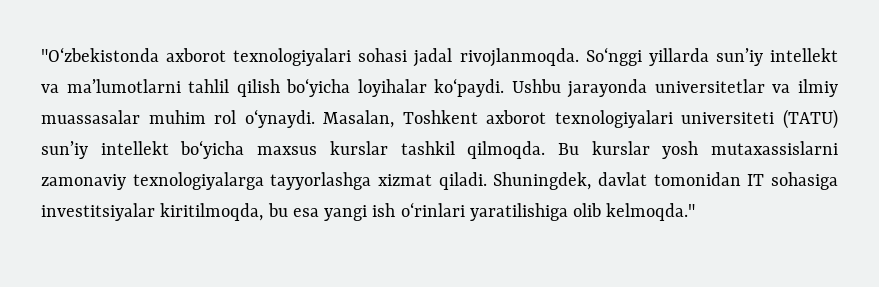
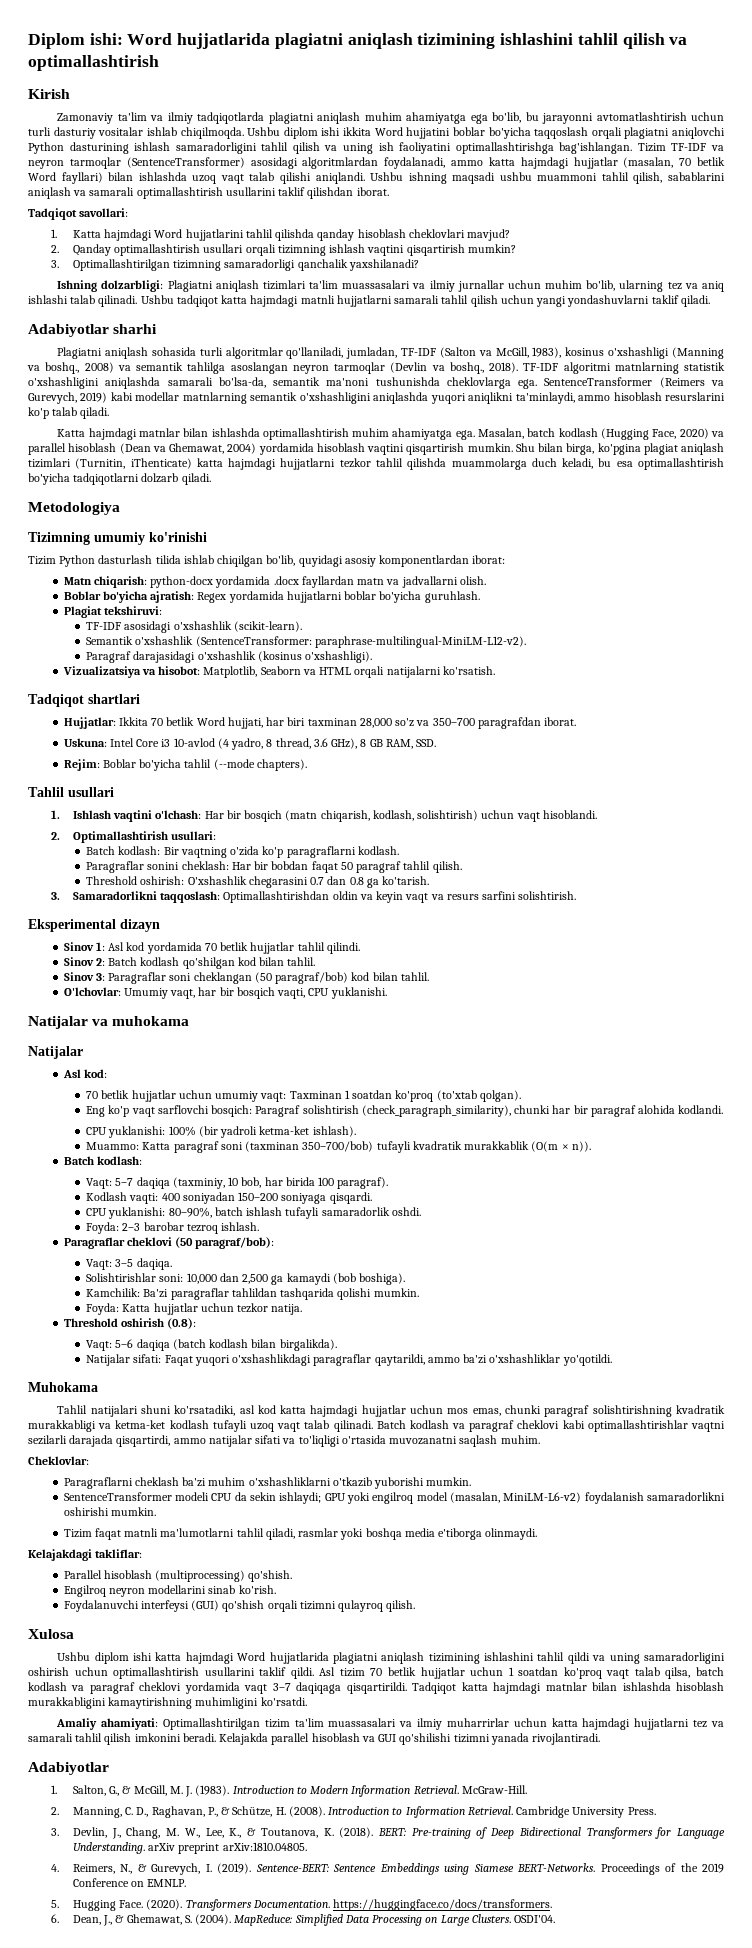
- "O‘zbekistonda axborot texnologiyalari sohasi jadal rivojlanmoqda. So‘nggi yillarda sun’iy intellekt va ma’lumotlarni tahlil qilish bo‘yicha loyihalar ko‘paydi. Ushbu jarayonda universitetlar va ilmiy muassasalar muhim rol o‘ynaydi. Masalan, Toshkent axborot texnologiyalari universiteti (TATU) sun’iy intellekt bo‘yicha maxsus kurslar tashkil qilmoqda. Bu kurslar yosh mutaxassislarni zamonaviy texnologiyalarga tayyorlashga xizmat qiladi. Shuningdek, davlat tomonidan IT sohasiga investitsiyalar kiritilmoqda, bu esa yangi ish o‘rinlari yaratilishiga olib kelmoqda."
+ Diplom ishi: Word hujjatlarida plagiatni aniqlash tizimining ishlashini tahlil qilish va optimallashtirish
+ Kirish
+ Zamonaviy ta'lim va ilmiy tadqiqotlarda plagiatni aniqlash muhim ahamiyatga ega bo'lib, bu jarayonni avtomatlashtirish uchun turli dasturiy vositalar ishlab chiqilmoqda. Ushbu diplom ishi ikkita Word hujjatini boblar bo'yicha taqqoslash orqali plagiatni aniqlovchi Python dasturining ishlash samaradorligini tahlil qilish va uning ish faoliyatini optimallashtirishga bag'ishlangan. Tizim TF-IDF va neyron tarmoqlar (SentenceTransformer) asosidagi algoritmlardan foydalanadi, ammo katta hajmdagi hujjatlar (masalan, 70 betlik Word fayllari) bilan ishlashda uzoq vaqt talab qilishi aniqlandi. Ushbu ishning maqsadi ushbu muammoni tahlil qilish, sabablarini aniqlash va samarali optimallashtirish usullarini taklif qilishdan iborat.
+ Tadqiqot savollari:
+ 1. Katta hajmdagi Word hujjatlarini tahlil qilishda qanday hisoblash cheklovlari mavjud?
+ 2. Qanday optimallashtirish usullari orqali tizimning ishlash vaqtini qisqartirish mumkin?
+ 3. Optimallashtirilgan tizimning samaradorligi qanchalik yaxshilanadi?
+ Ishning dolzarbligi: Plagiatni aniqlash tizimlari ta'lim muassasalari va ilmiy jurnallar uchun muhim bo'lib, ularning tez va aniq ishlashi talab qilinadi. Ushbu tadqiqot katta hajmdagi matnli hujjatlarni samarali tahlil qilish uchun yangi yondashuvlarni taklif qiladi.
+ Adabiyotlar sharhi
+ Plagiatni aniqlash sohasida turli algoritmlar qo'llaniladi, jumladan, TF-IDF (Salton va McGill, 1983), kosinus o'xshashligi (Manning va boshq., 2008) va semantik tahlilga asoslangan neyron tarmoqlar (Devlin va boshq., 2018). TF-IDF algoritmi matnlarning statistik o'xshashligini aniqlashda samarali bo'lsa-da, semantik ma'noni tushunishda cheklovlarga ega. SentenceTransformer (Reimers va Gurevych, 2019) kabi modellar matnlarning semantik o'xshashligini aniqlashda yuqori aniqlikni ta'minlaydi, ammo hisoblash resurslarini ko'p talab qiladi.
+ Katta hajmdagi matnlar bilan ishlashda optimallashtirish muhim ahamiyatga ega. Masalan, batch kodlash (Hugging Face, 2020) va parallel hisoblash (Dean va Ghemawat, 2004) yordamida hisoblash vaqtini qisqartirish mumkin. Shu bilan birga, ko'pgina plagiat aniqlash tizimlari (Turnitin, iThenticate) katta hajmdagi hujjatlarni tezkor tahlil qilishda muammolarga duch keladi, bu esa optimallashtirish bo'yicha tadqiqotlarni dolzarb qiladi.
+ Metodologiya
+ Tizimning umumiy ko'rinishi
+ Tizim Python dasturlash tilida ishlab chiqilgan bo'lib, quyidagi asosiy komponentlardan iborat:
+ Matn chiqarish: python-docx yordamida .docx fayllardan matn va jadvallarni olish.
+ Boblar bo'yicha ajratish: Regex yordamida hujjatlarni boblar bo'yicha guruhlash.
+ Plagiat tekshiruvi:
+ TF-IDF asosidagi o'xshashlik (scikit-learn).
+ Semantik o'xshashlik (SentenceTransformer: paraphrase-multilingual-MiniLM-L12-v2).
+ Paragraf darajasidagi o'xshashlik (kosinus o'xshashligi).
+ Vizualizatsiya va hisobot: Matplotlib, Seaborn va HTML orqali natijalarni ko'rsatish.
+ Tadqiqot shartlari
+ Hujjatlar: Ikkita 70 betlik Word hujjati, har biri taxminan 28,000 so'z va 350–700 paragrafdan iborat.
+ Uskuna: Intel Core i3 10-avlod (4 yadro, 8 thread, 3.6 GHz), 8 GB RAM, SSD.
+ Rejim: Boblar bo'yicha tahlil (--mode chapters).
+ Tahlil usullari
+ 1. Ishlash vaqtini o'lchash: Har bir bosqich (matn chiqarish, kodlash, solishtirish) uchun vaqt hisoblandi.
+ 2. Optimallashtirish usullari:
+ Batch kodlash: Bir vaqtning o'zida ko'p paragraflarni kodlash.
+ Paragraflar sonini cheklash: Har bir bobdan faqat 50 paragraf tahlil qilish.
+ Threshold oshirish: O'xshashlik chegarasini 0.7 dan 0.8 ga ko'tarish.
+ 3. Samaradorlikni taqqoslash: Optimallashtirishdan oldin va keyin vaqt va resurs sarfini solishtirish.
+ Eksperimental dizayn
+ Sinov 1: Asl kod yordamida 70 betlik hujjatlar tahlil qilindi.
+ Sinov 2: Batch kodlash qo'shilgan kod bilan tahlil.
+ Sinov 3: Paragraflar soni cheklangan (50 paragraf/bob) kod bilan tahlil.
+ O'lchovlar: Umumiy vaqt, har bir bosqich vaqti, CPU yuklanishi.
+ Natijalar va muhokama
+ Natijalar
+ Asl kod:
+ 70 betlik hujjatlar uchun umumiy vaqt: Taxminan 1 soatdan ko'proq (to'xtab qolgan).
+ Eng ko'p vaqt sarflovchi bosqich: Paragraf solishtirish (check_paragraph_similarity), chunki har bir paragraf alohida kodlandi.
+ CPU yuklanishi: 100% (bir yadroli ketma-ket ishlash).
+ Muammo: Katta paragraf soni (taxminan 350–700/bob) tufayli kvadratik murakkablik (O(m × n)).
+ Batch kodlash:
+ Vaqt: 5–7 daqiqa (taxminiy, 10 bob, har birida 100 paragraf).
+ Kodlash vaqti: 400 soniyadan 150–200 soniyaga qisqardi.
+ CPU yuklanishi: 80–90%, batch ishlash tufayli samaradorlik oshdi.
+ Foyda: 2–3 barobar tezroq ishlash.
+ Paragraflar cheklovi (50 paragraf/bob):
+ Vaqt: 3–5 daqiqa.
+ Solishtirishlar soni: 10,000 dan 2,500 ga kamaydi (bob boshiga).
+ Kamchilik: Ba'zi paragraflar tahlildan tashqarida qolishi mumkin.
+ Foyda: Katta hujjatlar uchun tezkor natija.
+ Threshold oshirish (0.8):
+ Vaqt: 5–6 daqiqa (batch kodlash bilan birgalikda).
+ Natijalar sifati: Faqat yuqori o'xshashlikdagi paragraflar qaytarildi, ammo ba'zi o'xshashliklar yo'qotildi.
+ Muhokama
+ Tahlil natijalari shuni ko'rsatadiki, asl kod katta hajmdagi hujjatlar uchun mos emas, chunki paragraf solishtirishning kvadratik murakkabligi va ketma-ket kodlash tufayli uzoq vaqt talab qilinadi. Batch kodlash va paragraf cheklovi kabi optimallashtirishlar vaqtni sezilarli darajada qisqartirdi, ammo natijalar sifati va to'liqligi o'rtasida muvozanatni saqlash muhim.
+ Cheklovlar:
+ Paragraflarni cheklash ba'zi muhim o'xshashliklarni o'tkazib yuborishi mumkin.
+ SentenceTransformer modeli CPU da sekin ishlaydi; GPU yoki engilroq model (masalan, MiniLM-L6-v2) foydalanish samaradorlikni oshirishi mumkin.
+ Tizim faqat matnli ma'lumotlarni tahlil qiladi, rasmlar yoki boshqa media e'tiborga olinmaydi.
+ Kelajakdagi takliflar:
+ Parallel hisoblash (multiprocessing) qo'shish.
+ Engilroq neyron modellarini sinab ko'rish.
+ Foydalanuvchi interfeysi (GUI) qo'shish orqali tizimni qulayroq qilish.
+ Xulosa
+ Ushbu diplom ishi katta hajmdagi Word hujjatlarida plagiatni aniqlash tizimining ishlashini tahlil qildi va uning samaradorligini oshirish uchun optimallashtirish usullarini taklif qildi. Asl tizim 70 betlik hujjatlar uchun 1 soatdan ko'proq vaqt talab qilsa, batch kodlash va paragraf cheklovi yordamida vaqt 3–7 daqiqaga qisqartirildi. Tadqiqot katta hajmdagi matnlar bilan ishlashda hisoblash murakkabligini kamaytirishning muhimligini ko'rsatdi.
+ Amaliy ahamiyati: Optimallashtirilgan tizim ta'lim muassasalari va ilmiy muharrirlar uchun katta hajmdagi hujjatlarni tez va samarali tahlil qilish imkonini beradi. Kelajakda parallel hisoblash va GUI qo'shilishi tizimni yanada rivojlantiradi.
+ Adabiyotlar
+ 1. Salton, G., & McGill, M. J. (1983). Introduction to Modern Information Retrieval. McGraw-Hill.
+ 2. Manning, C. D., Raghavan, P., & Schütze, H. (2008). Introduction to Information Retrieval. Cambridge University Press.
+ 3. Devlin, J., Chang, M. W., Lee, K., & Toutanova, K. (2018). BERT: Pre-training of Deep Bidirectional Transformers for Language Understanding. arXiv preprint arXiv:1810.04805.
+ 4. Reimers, N., & Gurevych, I. (2019). Sentence-BERT: Sentence Embeddings using Siamese BERT-Networks. Proceedings of the 2019 Conference on EMNLP.
+ 5. Hugging Face. (2020). Transformers Documentation. https://huggingface.co/docs/transformers.
+ 6. Dean, J., & Ghemawat, S. (2004). MapReduce: Simplified Data Processing on Large Clusters. OSDI'04.

